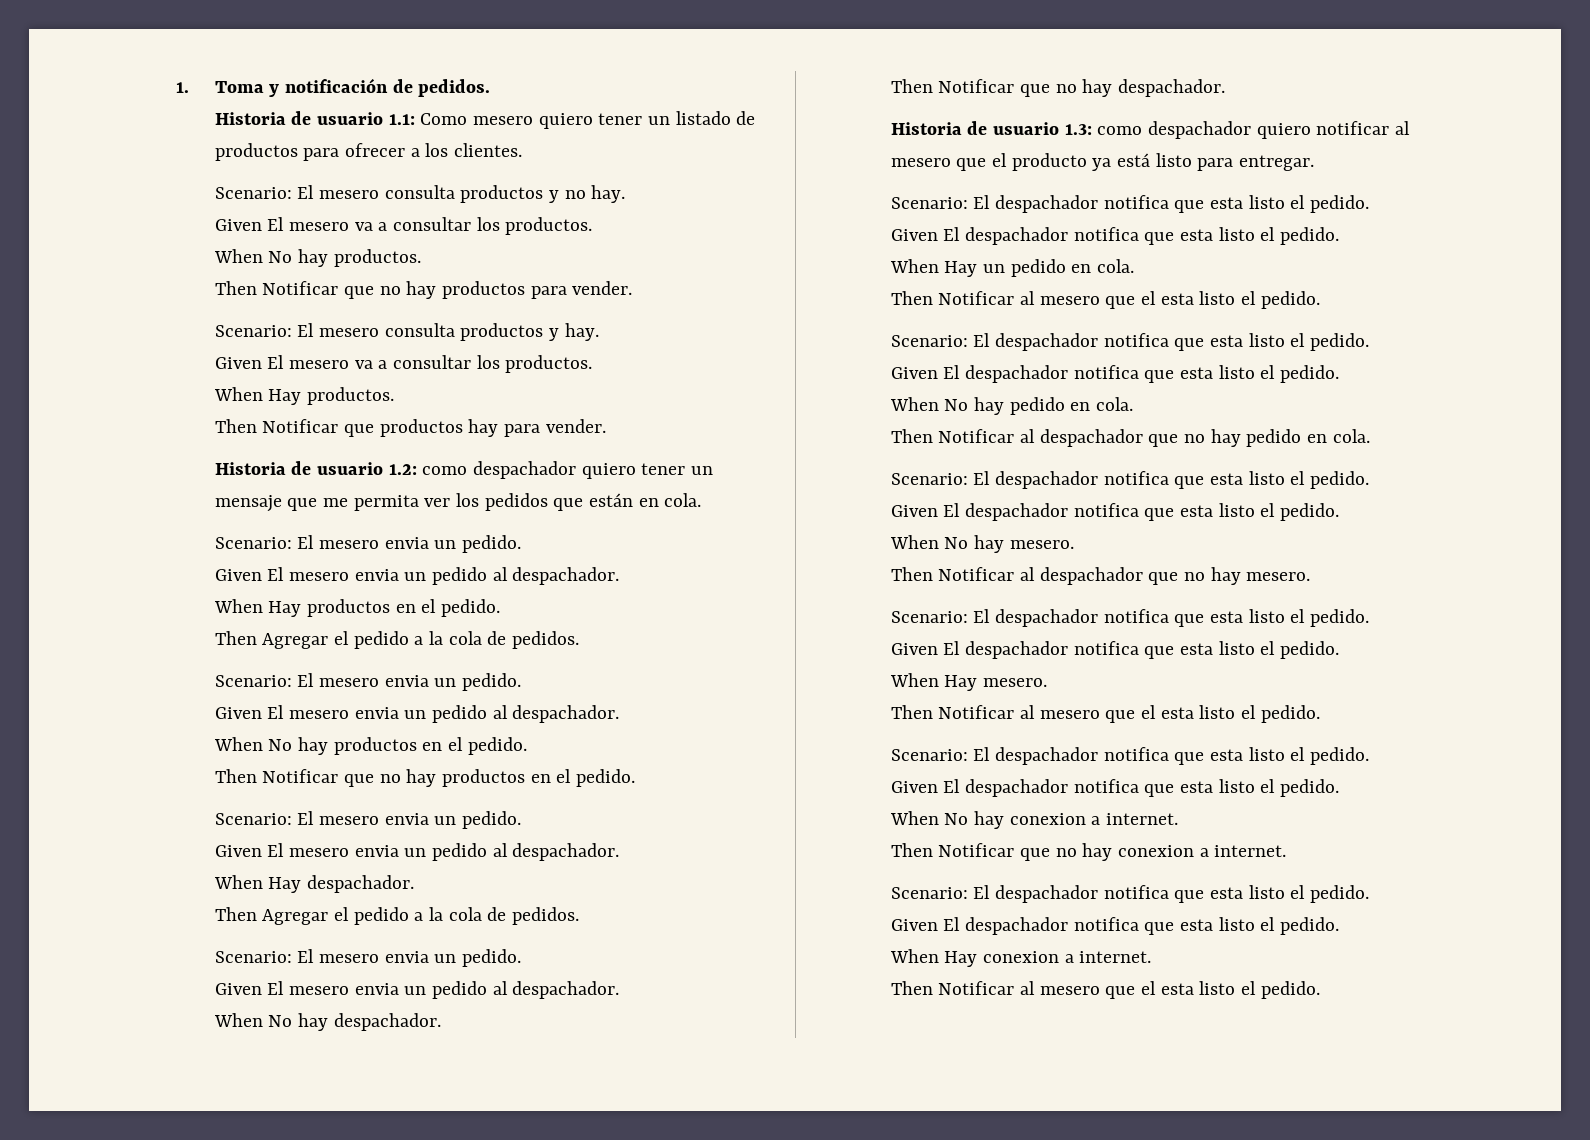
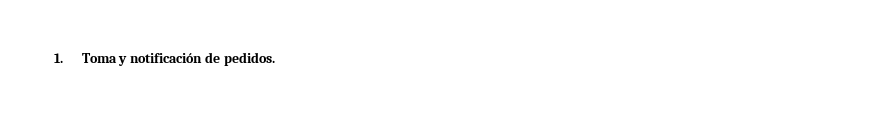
- Historia de usuario 1.1: Como mesero quiero tener un listado de productos para ofrecer a los clientes.
- Scenario: El mesero consulta productos y no hay.
- Given El mesero va a consultar los productos.
- When No hay productos.
- Then Notificar que no hay productos para vender.
- Scenario: El mesero consulta productos y hay.
- Given El mesero va a consultar los productos.
- When Hay productos.
- Then Notificar que productos hay para vender.
- Historia de usuario 1.2: como despachador quiero tener un mensaje que me permita ver los pedidos que están en cola.
- Scenario: El mesero envia un pedido.
- Given El mesero envia un pedido al despachador.
- When Hay productos en el pedido.
- Then Agregar el pedido a la cola de pedidos.
- Scenario: El mesero envia un pedido.
- Given El mesero envia un pedido al despachador.
- When No hay productos en el pedido.
- Then Notificar que no hay productos en el pedido.
- Scenario: El mesero envia un pedido.
- Given El mesero envia un pedido al despachador.
- When Hay despachador.
- Then Agregar el pedido a la cola de pedidos.
- Scenario: El mesero envia un pedido.
- Given El mesero envia un pedido al despachador.
- When No hay despachador.
- Then Notificar que no hay despachador.
- Historia de usuario 1.3: como despachador quiero notificar al mesero que el producto ya está listo para entregar.
- Scenario: El despachador notifica que esta listo el pedido.
- Given El despachador notifica que esta listo el pedido.
- When Hay un pedido en cola.
- Then Notificar al mesero que el esta listo el pedido.
- Scenario: El despachador notifica que esta listo el pedido.
- Given El despachador notifica que esta listo el pedido.
- When No hay pedido en cola.
- Then Notificar al despachador que no hay pedido en cola.
- Scenario: El despachador notifica que esta listo el pedido.
- Given El despachador notifica que esta listo el pedido.
- When No hay mesero.
- Then Notificar al despachador que no hay mesero.
- Scenario: El despachador notifica que esta listo el pedido.
- Given El despachador notifica que esta listo el pedido.
- When Hay mesero.
- Then Notificar al mesero que el esta listo el pedido.
- Scenario: El despachador notifica que esta listo el pedido.
- Given El despachador notifica que esta listo el pedido.
- When No hay conexion a internet.
- Then Notificar que no hay conexion a internet.
- Scenario: El despachador notifica que esta listo el pedido.
- Given El despachador notifica que esta listo el pedido.
- When Hay conexion a internet.
- Then Notificar al mesero que el esta listo el pedido.

